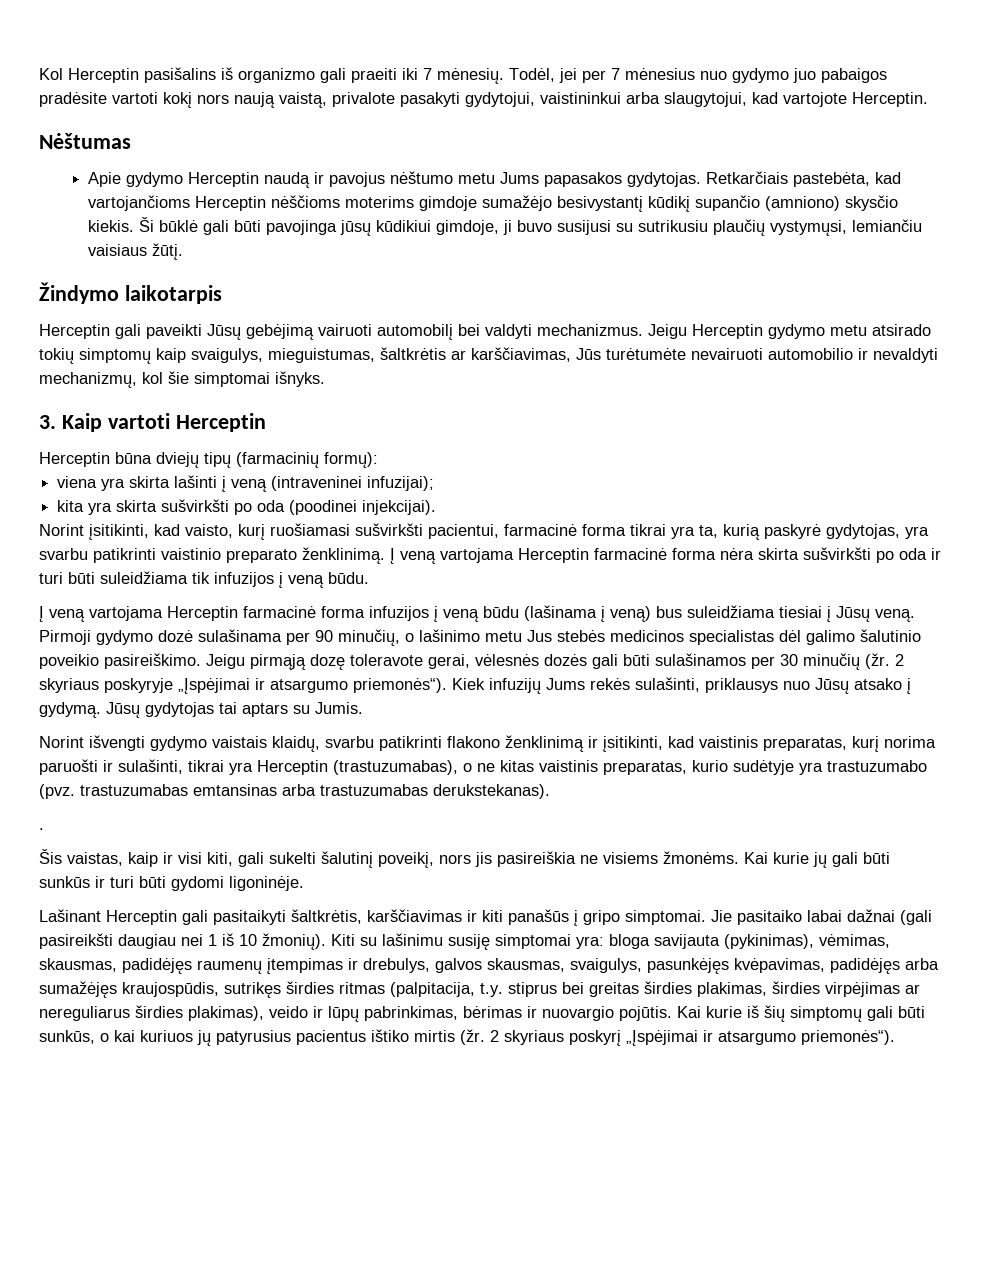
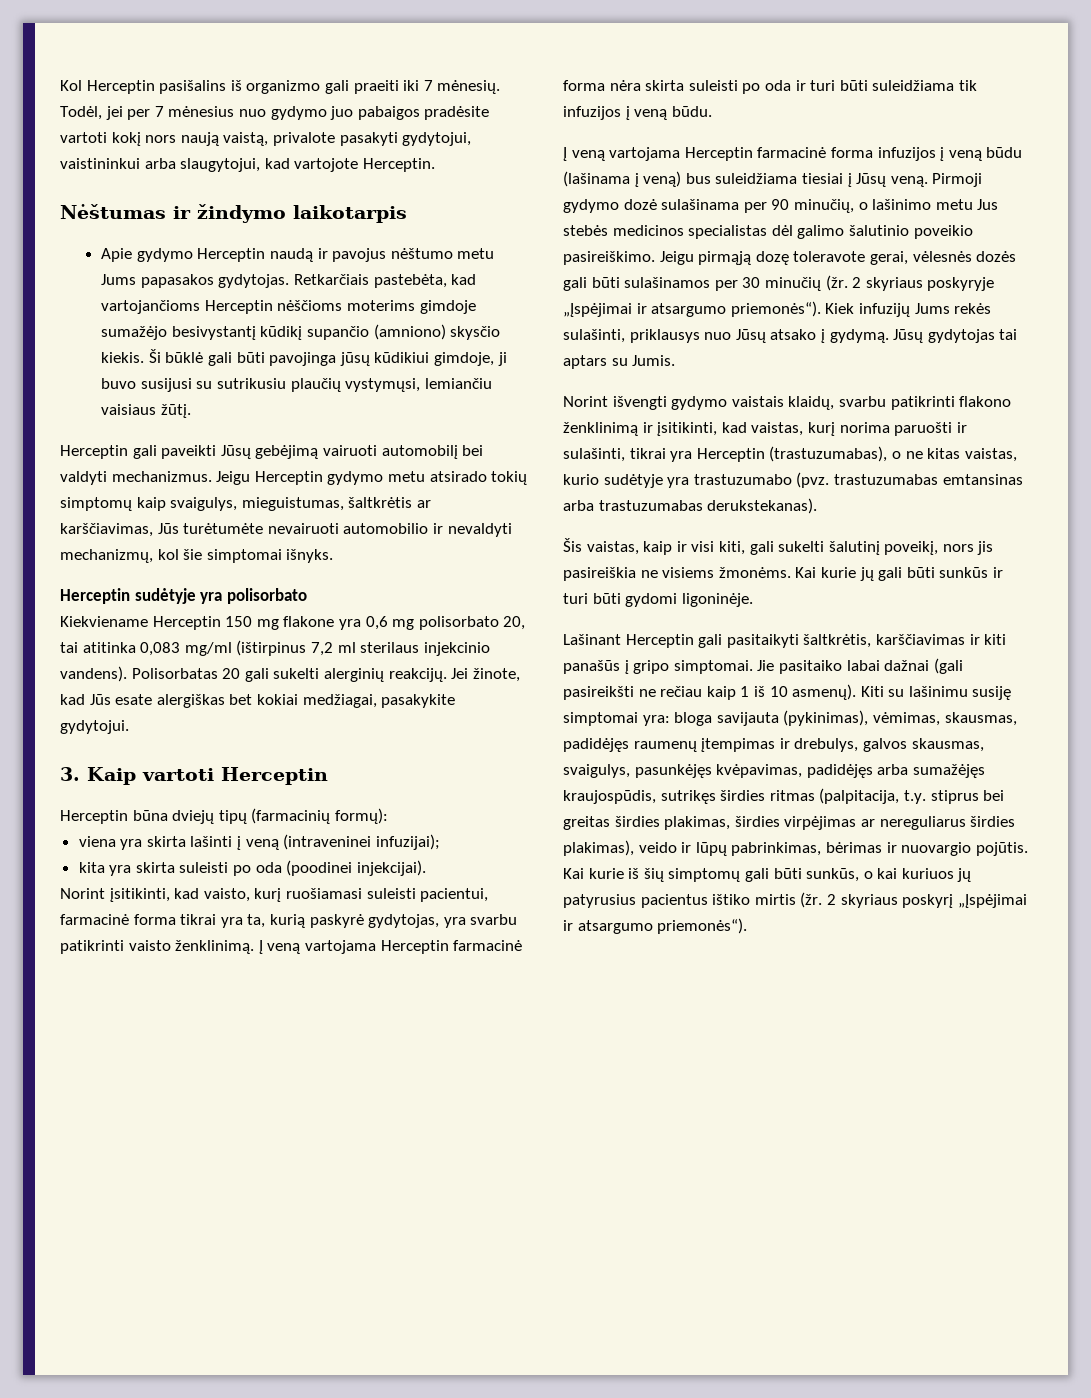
- Nėštumas
+ Nėštumas ir žindymo laikotarpis
- Žindymo laikotarpis
+ Herceptin sudėtyje yra polisorbato
+ Kiekviename Herceptin 150 mg flakone yra 0,6 mg polisorbato 20, tai atitinka 0,083 mg/ml (ištirpinus 7,2 ml sterilaus injekcinio vandens). Polisorbatas 20 gali sukelti alerginių reakcijų. Jei žinote, kad Jūs esate alergiškas bet kokiai medžiagai, pasakykite gydytojui.
- kita yra skirta sušvirkšti po oda (poodinei injekcijai).
+ kita yra skirta suleisti po oda (poodinei injekcijai).
- Norint įsitikinti, kad vaisto, kurį ruošiamasi sušvirkšti pacientui, farmacinė forma tikrai yra ta, kurią paskyrė gydytojas, yra svarbu patikrinti vaistinio preparato ženklinimą.
+ Norint įsitikinti, kad vaisto, kurį ruošiamasi suleisti pacientui, farmacinė forma tikrai yra ta, kurią paskyrė gydytojas, yra svarbu patikrinti vaisto ženklinimą.
- Į veną vartojama Herceptin farmacinė forma nėra skirta sušvirkšti po oda ir turi būti suleidžiama tik infuzijos į veną būdu.
+ Į veną vartojama Herceptin farmacinė forma nėra skirta suleisti po oda ir turi būti suleidžiama tik infuzijos į veną būdu.
- Norint išvengti gydymo vaistais klaidų, svarbu patikrinti flakono ženklinimą ir įsitikinti, kad vaistinis preparatas, kurį norima paruošti ir sulašinti, tikrai yra Herceptin (trastuzumabas), o ne kitas vaistinis preparatas, kurio sudėtyje yra trastuzumabo (pvz. trastuzumabas emtansinas arba trastuzumabas derukstekanas).
+ Norint išvengti gydymo vaistais klaidų, svarbu patikrinti flakono ženklinimą ir įsitikinti, kad vaistas, kurį norima paruošti ir sulašinti, tikrai yra Herceptin (trastuzumabas), o ne kitas vaistas, kurio sudėtyje yra trastuzumabo (pvz. trastuzumabas emtansinas arba trastuzumabas derukstekanas).
- .
- Jie pasitaiko labai dažnai (gali pasireikšti daugiau nei 1 iš 10 žmonių).
+ Jie pasitaiko labai dažnai (gali pasireikšti ne rečiau kaip 1 iš 10 asmenų).

